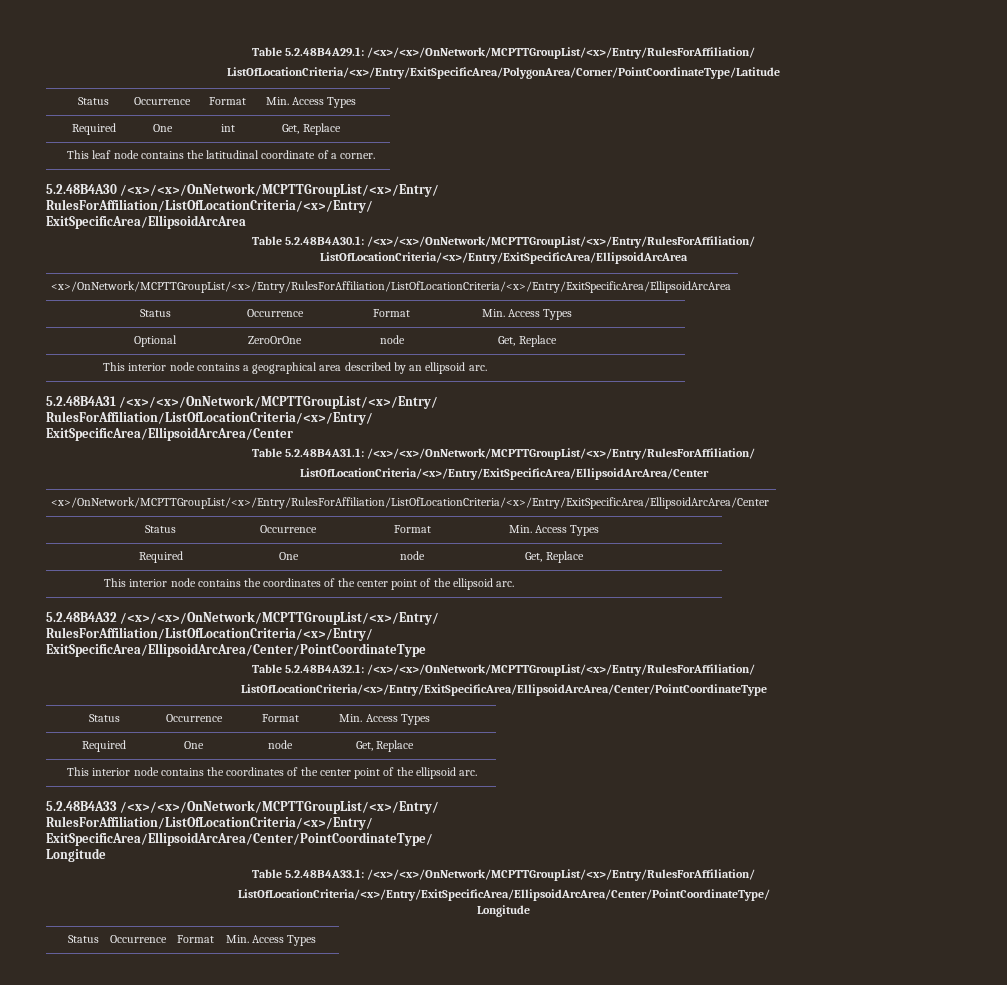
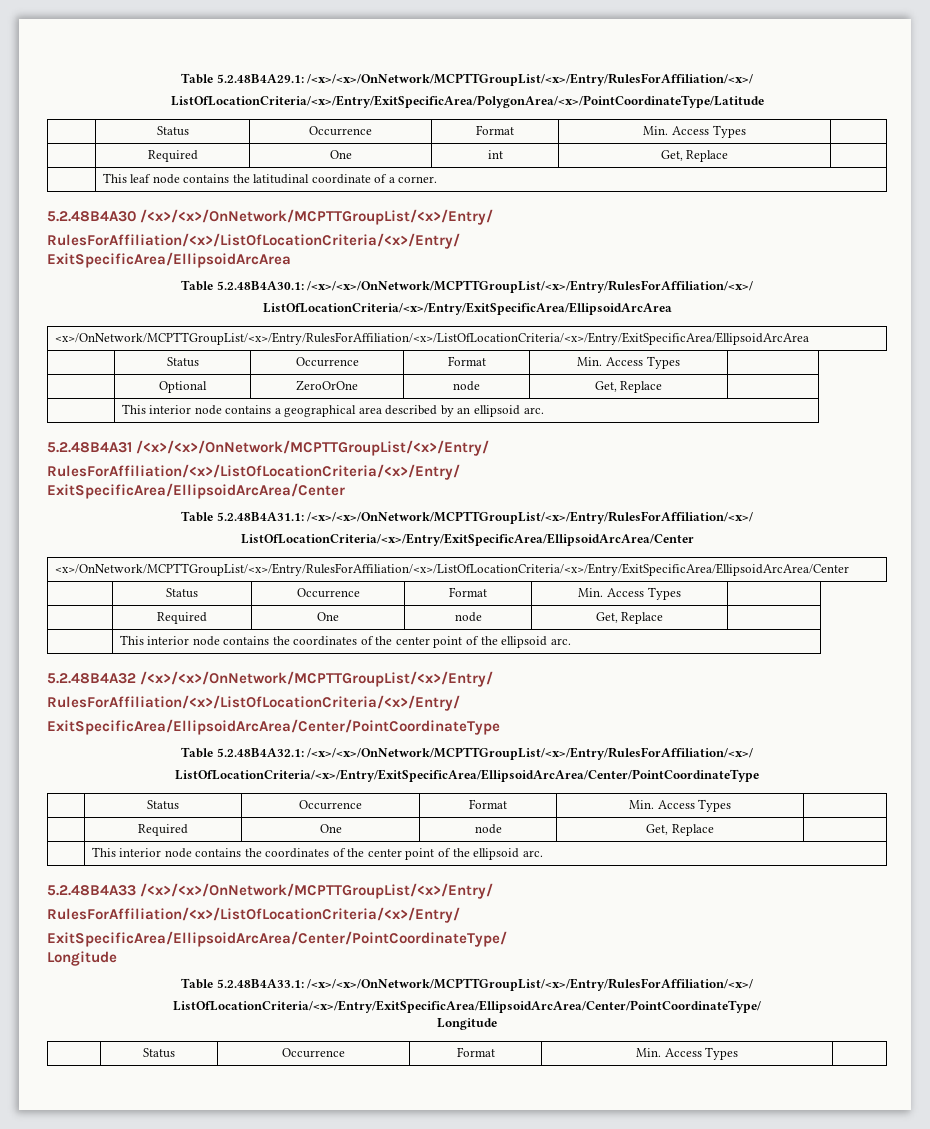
- Table 5.2.48B4A29.1: /<x>/<x>/OnNetwork/MCPTTGroupList/<x>/Entry/RulesForAffiliation/
- ListOfLocationCriteria/<x>/Entry/ExitSpecificArea/PolygonArea/Corner/PointCoordinateType/Latitude
+ Table 5.2.48B4A29.1: /<x>/<x>/OnNetwork/MCPTTGroupList/<x>/Entry/RulesForAffiliation/<x>/
+ ListOfLocationCriteria/<x>/Entry/ExitSpecificArea/PolygonArea/<x>/PointCoordinateType/Latitude
  5.2.48B4A30 /<x>/<x>/OnNetwork/MCPTTGroupList/<x>/Entry/
- RulesForAffiliation/ListOfLocationCriteria/<x>/Entry/
+ RulesForAffiliation/<x>/ListOfLocationCriteria/<x>/Entry/
- Table 5.2.48B4A30.1: /<x>/<x>/OnNetwork/MCPTTGroupList/<x>/Entry/RulesForAffiliation/
+ Table 5.2.48B4A30.1: /<x>/<x>/OnNetwork/MCPTTGroupList/<x>/Entry/RulesForAffiliation/<x>/
- <x>/OnNetwork/MCPTTGroupList/<x>/Entry/RulesForAffiliation/ListOfLocationCriteria/<x>/Entry/ExitSpecificArea/EllipsoidArcArea
+ <x>/OnNetwork/MCPTTGroupList/<x>/Entry/RulesForAffiliation/<x>/ListOfLocationCriteria/<x>/Entry/ExitSpecificArea/EllipsoidArcArea
  5.2.48B4A31 /<x>/<x>/OnNetwork/MCPTTGroupList/<x>/Entry/
- RulesForAffiliation/ListOfLocationCriteria/<x>/Entry/
+ RulesForAffiliation/<x>/ListOfLocationCriteria/<x>/Entry/
- Table 5.2.48B4A31.1: /<x>/<x>/OnNetwork/MCPTTGroupList/<x>/Entry/RulesForAffiliation/
+ Table 5.2.48B4A31.1: /<x>/<x>/OnNetwork/MCPTTGroupList/<x>/Entry/RulesForAffiliation/<x>/
- <x>/OnNetwork/MCPTTGroupList/<x>/Entry/RulesForAffiliation/ListOfLocationCriteria/<x>/Entry/ExitSpecificArea/EllipsoidArcArea/Center
+ <x>/OnNetwork/MCPTTGroupList/<x>/Entry/RulesForAffiliation/<x>/ListOfLocationCriteria/<x>/Entry/ExitSpecificArea/EllipsoidArcArea/Center
  5.2.48B4A32 /<x>/<x>/OnNetwork/MCPTTGroupList/<x>/Entry/
- RulesForAffiliation/ListOfLocationCriteria/<x>/Entry/
+ RulesForAffiliation/<x>/ListOfLocationCriteria/<x>/Entry/
- Table 5.2.48B4A32.1: /<x>/<x>/OnNetwork/MCPTTGroupList/<x>/Entry/RulesForAffiliation/
+ Table 5.2.48B4A32.1: /<x>/<x>/OnNetwork/MCPTTGroupList/<x>/Entry/RulesForAffiliation/<x>/
  5.2.48B4A33 /<x>/<x>/OnNetwork/MCPTTGroupList/<x>/Entry/
- RulesForAffiliation/ListOfLocationCriteria/<x>/Entry/
+ RulesForAffiliation/<x>/ListOfLocationCriteria/<x>/Entry/
- Table 5.2.48B4A33.1: /<x>/<x>/OnNetwork/MCPTTGroupList/<x>/Entry/RulesForAffiliation/
+ Table 5.2.48B4A33.1: /<x>/<x>/OnNetwork/MCPTTGroupList/<x>/Entry/RulesForAffiliation/<x>/

